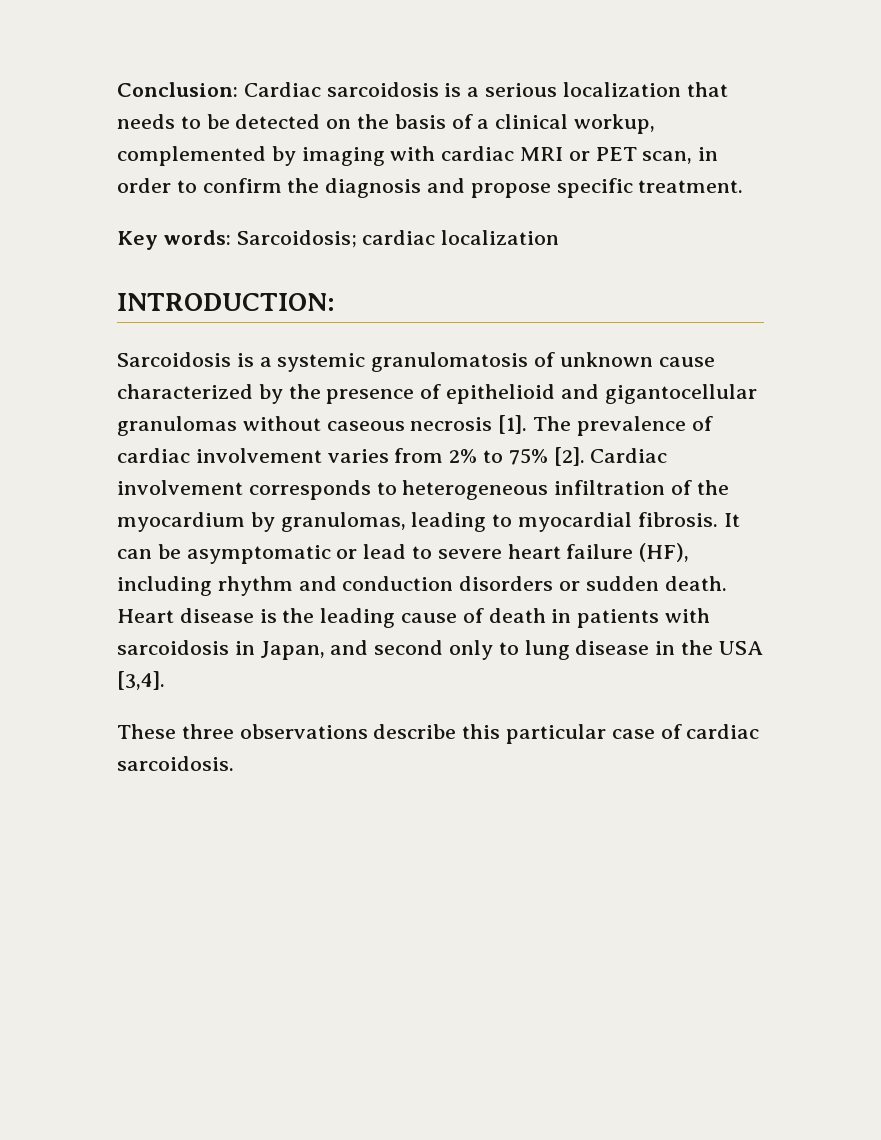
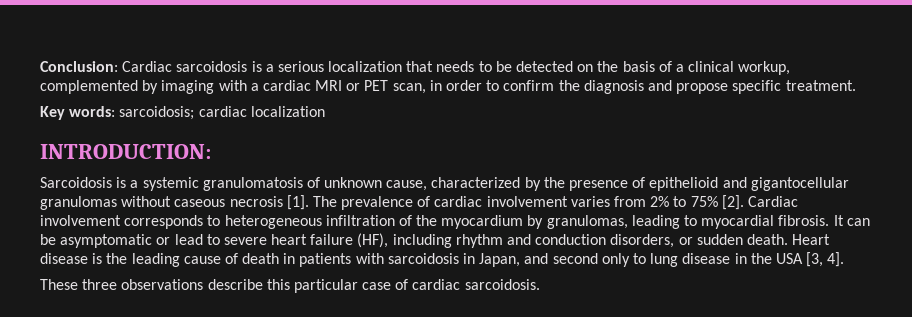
- Conclusion: Cardiac sarcoidosis is a serious localization that needs to be detected on the basis of a clinical workup, complemented by imaging with cardiac MRI or PET scan, in order to confirm the diagnosis and propose specific treatment.
+ Conclusion: Cardiac sarcoidosis is a serious localization that needs to be detected on the basis of a clinical workup, complemented by imaging with a cardiac MRI or PET scan, in order to confirm the diagnosis and propose specific treatment.
- Key words: Sarcoidosis; cardiac localization
+ Key words: sarcoidosis; cardiac localization
- Sarcoidosis is a systemic granulomatosis of unknown cause characterized by the presence of epithelioid and gigantocellular granulomas without caseous necrosis [1].
+ Sarcoidosis is a systemic granulomatosis of unknown cause, characterized by the presence of epithelioid and gigantocellular granulomas without caseous necrosis [1].
- It can be asymptomatic or lead to severe heart failure (HF), including rhythm and conduction disorders or sudden death.
+ It can be asymptomatic or lead to severe heart failure (HF), including rhythm and conduction disorders, or sudden death.
- Heart disease is the leading cause of death in patients with sarcoidosis in Japan, and second only to lung disease in the USA [3,4].
+ Heart disease is the leading cause of death in patients with sarcoidosis in Japan, and second only to lung disease in the USA [3, 4].

